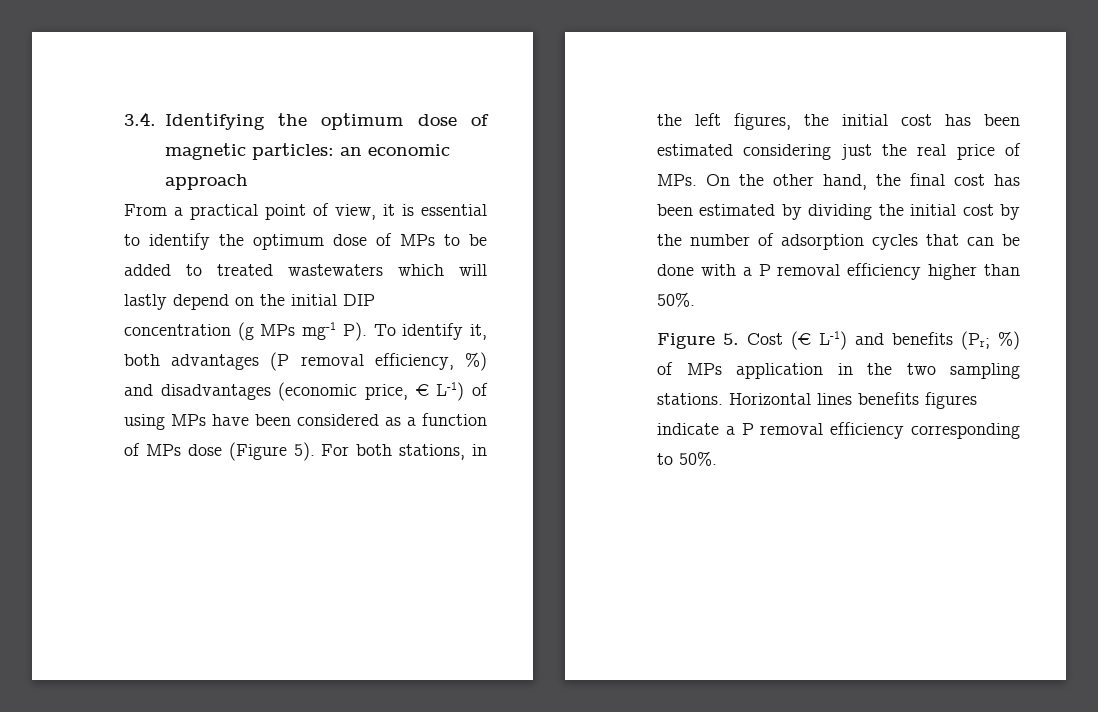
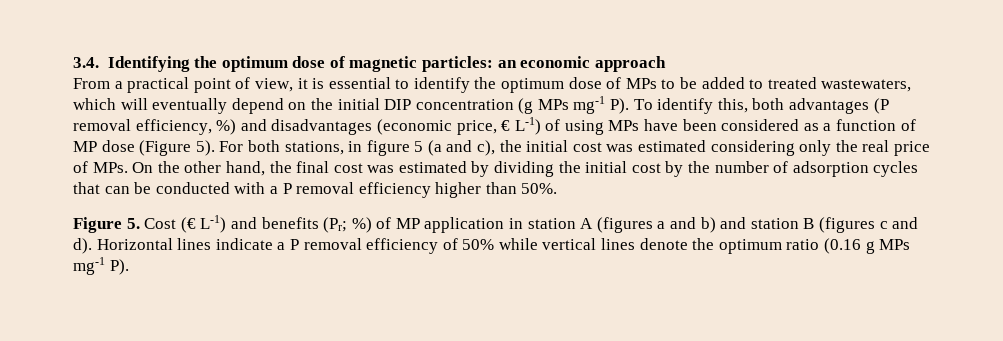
- From a practical point of view, it is essential to identify the optimum dose of MPs to be added to treated wastewaters which will lastly depend on the initial DIP concentration (g MPs mg-1 P). To identify it, both advantages (P removal efficiency, %) and disadvantages (economic price, € L-1) of using MPs have been considered as a function of MPs dose (Figure 5).
+ From a practical point of view, it is essential to identify the optimum dose of MPs to be added to treated wastewaters, which will eventually depend on the initial DIP concentration (g MPs mg-1 P). To identify this, both advantages (P removal efficiency, %) and disadvantages (economic price, € L-1) of using MPs have been considered as a function of MP dose (Figure 5).
- For both stations, in the left figures, the initial cost has been estimated considering just the real price of MPs. On the other hand, the final cost has been estimated by dividing the initial cost by the number of adsorption cycles that can be done with a P removal efficiency higher than 50%.
+ For both stations, in figure 5 (a and c), the initial cost was estimated considering only the real price of MPs. On the other hand, the final cost was estimated by dividing the initial cost by the number of adsorption cycles that can be conducted with a P removal efficiency higher than 50%.
- Figure 5. Cost (€ L-1) and benefits (Pr; %) of MPs application in the two sampling stations. Horizontal lines benefits figures indicate a P removal efficiency corresponding to 50%.
+ Figure 5. Cost (€ L-1) and benefits (Pr; %) of MP application in station A (figures a and b) and station B (figures c and d). Horizontal lines indicate a P removal efficiency of 50% while vertical lines denote the optimum ratio (0.16 g MPs mg-1 P).

